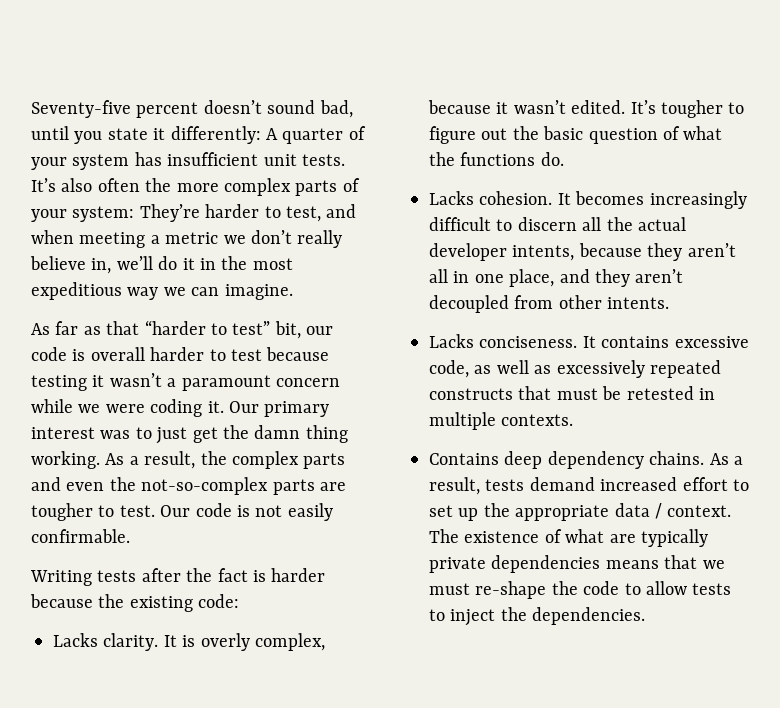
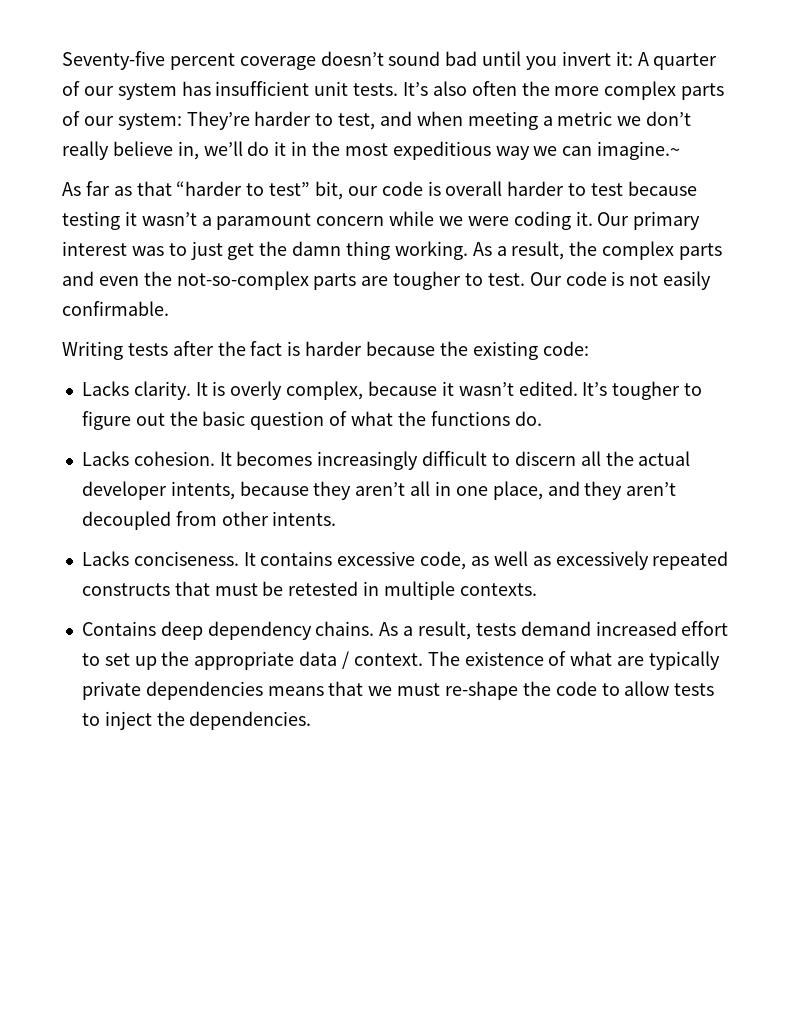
- Seventy-five percent doesn’t sound bad, until you state it differently: A quarter of your system has insufficient unit tests.
+ Seventy-five percent coverage doesn’t sound bad until you invert it: A quarter of our system has insufficient unit tests.
- It’s also often the more complex parts of your system: They’re harder to test, and when meeting a metric we don’t really believe in, we’ll do it in the most expeditious way we can imagine.
+ It’s also often the more complex parts of our system: They’re harder to test, and when meeting a metric we don’t really believe in, we’ll do it in the most expeditious way we can imagine.~

